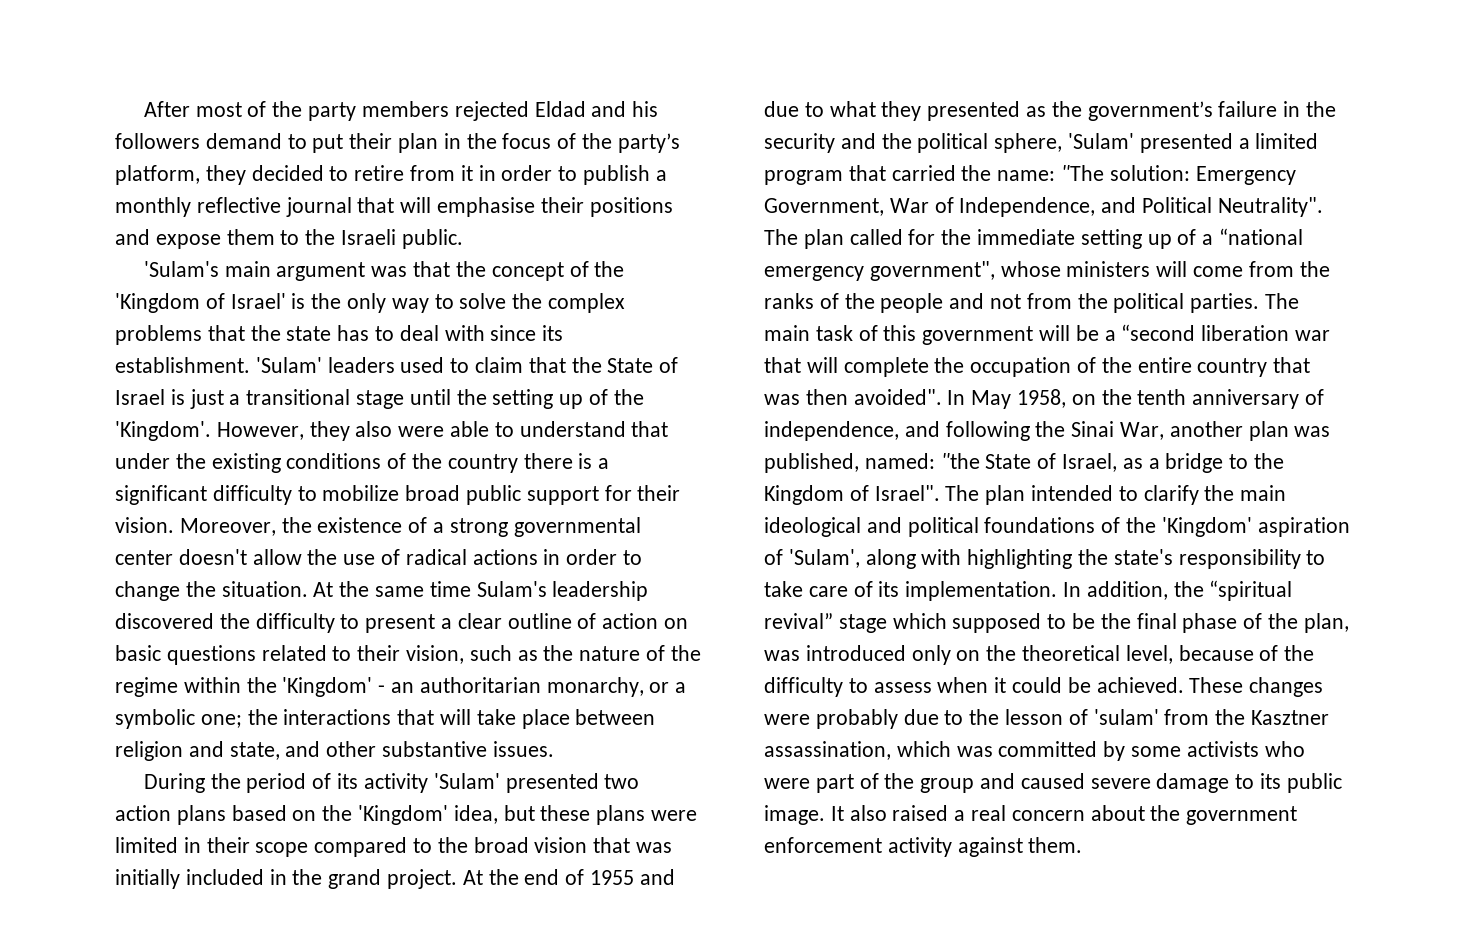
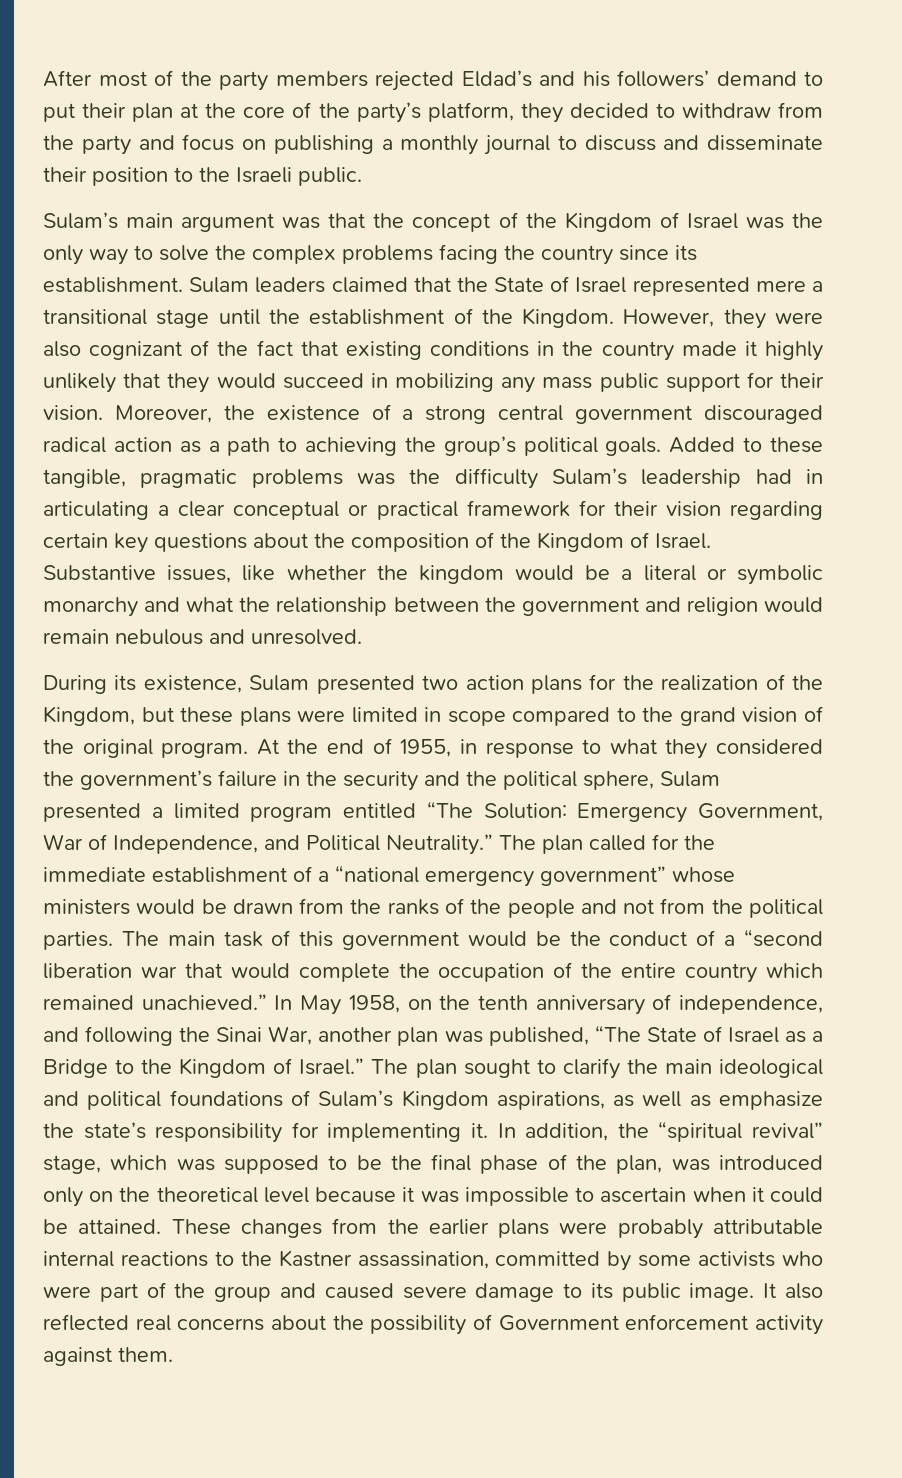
- After most of the party members rejected Eldad and his followers demand to put their plan in the focus of the party’s platform, they decided to retire from it in order to publish a monthly reflective journal that will emphasise their positions and expose them to the Israeli public.
+ After most of the party members rejected Eldad’s and his followers’ demand to put their plan at the core of the party’s platform, they decided to withdraw from the party and focus on publishing a monthly journal to discuss and disseminate their position to the Israeli public.
- 'Sulam's main argument was that the concept of the 'Kingdom of Israel' is the only way to solve the complex problems that the state has to deal with since its establishment. 'Sulam' leaders used to claim that the State of Israel is just a transitional stage until the setting up of the 'Kingdom'.
+ Sulam’s main argument was that the concept of the Kingdom of Israel was the only way to solve the complex problems facing the country since its establishment. Sulam leaders claimed that the State of Israel represented mere a transitional stage until the establishment of the Kingdom.
- However, they also were able to understand that under the existing conditions of the country there is a significant difficulty to mobilize broad public support for their vision.
+ However, they were also cognizant of the fact that existing conditions in the country made it highly unlikely that they would succeed in mobilizing any mass public support for their vision.
- Moreover, the existence of a strong governmental center doesn't allow the use of radical actions in order to change the situation. At the same time Sulam's leadership discovered the difficulty to present a clear outline of action on basic questions related to their vision, such as the nature of the regime within the 'Kingdom' - an authoritarian monarchy, or a symbolic one; the interactions that will take place between religion and state, and other substantive issues.
- During the period of its activity 'Sulam' presented two action plans based on the 'Kingdom' idea, but these plans were limited in their scope compared to the broad vision that was initially included in the grand project.
+ Moreover, the existence of a strong central government discouraged radical action as a path to achieving the group’s political goals. Added to these tangible, pragmatic problems was the difficulty Sulam’s leadership had in articulating a clear conceptual or practical framework for their vision regarding certain key questions about the composition of the Kingdom of Israel. Substantive issues, like whether the kingdom would be a literal or symbolic monarchy and what the relationship between the government and religion would remain nebulous and unresolved.
+ During its existence, Sulam presented two action plans for the realization of the Kingdom, but these plans were limited in scope compared to the grand vision of the original program.
- At the end of 1955 and due to what they presented as the government’s failure in the security and the political sphere, 'Sulam' presented a limited program that carried the name: "The solution: Emergency Government, War of Independence, and Political Neutrality".
+ At the end of 1955, in response to what they considered the government’s failure in the security and the political sphere, Sulam presented a limited program entitled “The Solution: Emergency Government, War of Independence, and Political Neutrality.”
- The plan called for the immediate setting up of a “national emergency government", whose ministers will come from the ranks of the people and not from the political parties.
+ The plan called for the immediate establishment of a “national emergency government” whose ministers would be drawn from the ranks of the people and not from the political parties.
- The main task of this government will be a “second liberation war that will complete the occupation of the entire country that was then avoided".
+ The main task of this government would be the conduct of a “second liberation war that would complete the occupation of the entire country which remained unachieved.”
- In May 1958, on the tenth anniversary of independence, and following the Sinai War, another plan was published, named: "the State of Israel, as a bridge to the Kingdom of Israel". The plan intended to clarify the main ideological and political foundations of the 'Kingdom' aspiration of 'Sulam', along with highlighting the state's responsibility to take care of its implementation.
+ In May 1958, on the tenth anniversary of independence, and following the Sinai War, another plan was published, “The State of Israel as a Bridge to the Kingdom of Israel.” The plan sought to clarify the main ideological and political foundations of Sulam’s Kingdom aspirations, as well as emphasize the state’s responsibility for implementing it.
- In addition, the “spiritual revival” stage which supposed to be the final phase of the plan, was introduced only on the theoretical level, because of the difficulty to assess when it could be achieved.
+ In addition, the “spiritual revival” stage, which was supposed to be the final phase of the plan, was introduced only on the theoretical level because it was impossible to ascertain when it could be attained.
- These changes were probably due to the lesson of 'sulam' from the Kasztner assassination, which was committed by some activists who were part of the group and caused severe damage to its public image.
+ These changes from the earlier plans were probably attributable internal reactions to the Kastner assassination, committed by some activists who were part of the group and caused severe damage to its public image.
- It also raised a real concern about the government enforcement activity against them.
+ It also reflected real concerns about the possibility of Government enforcement activity against them.

